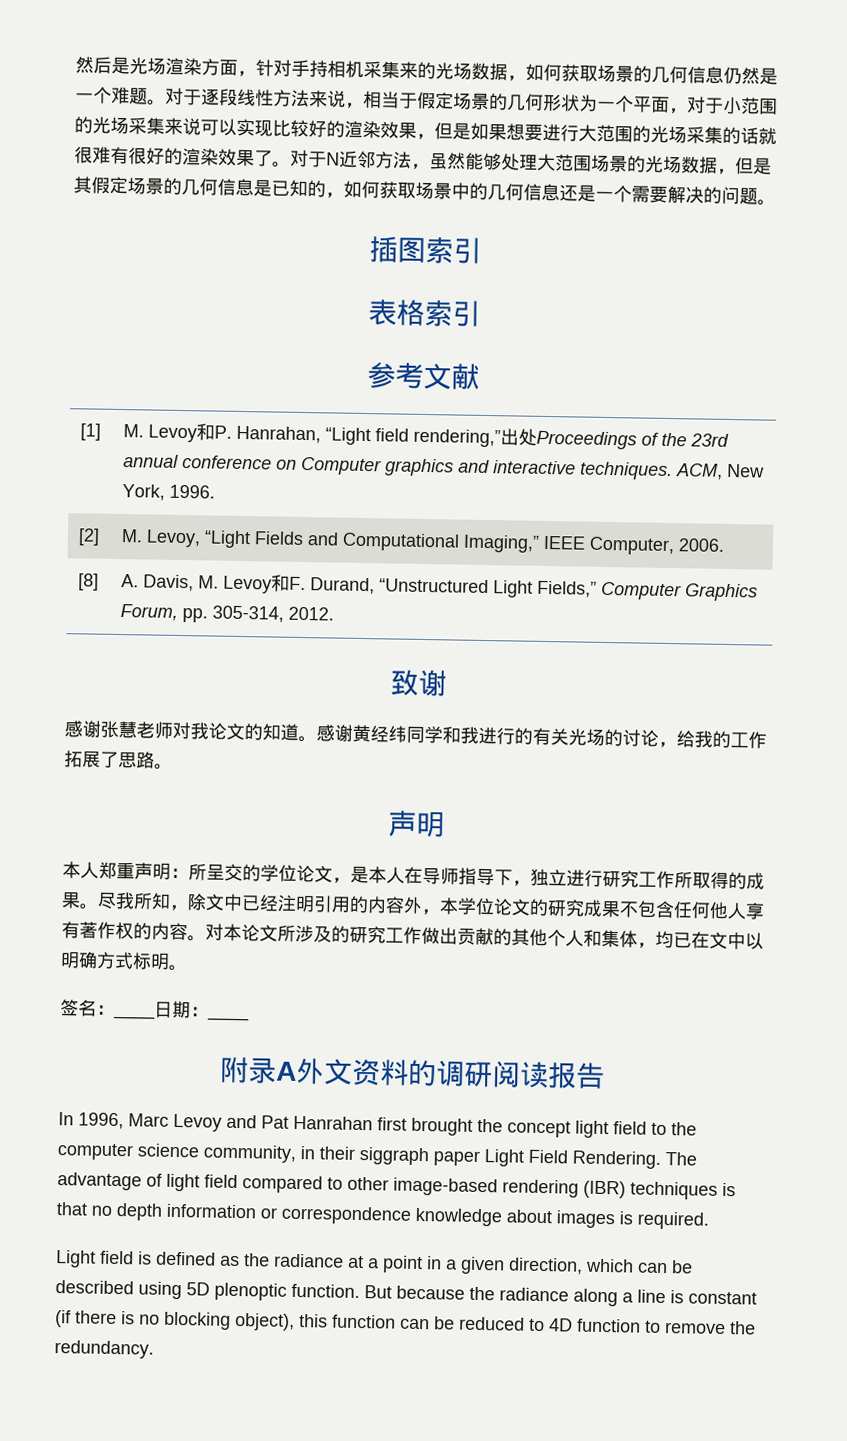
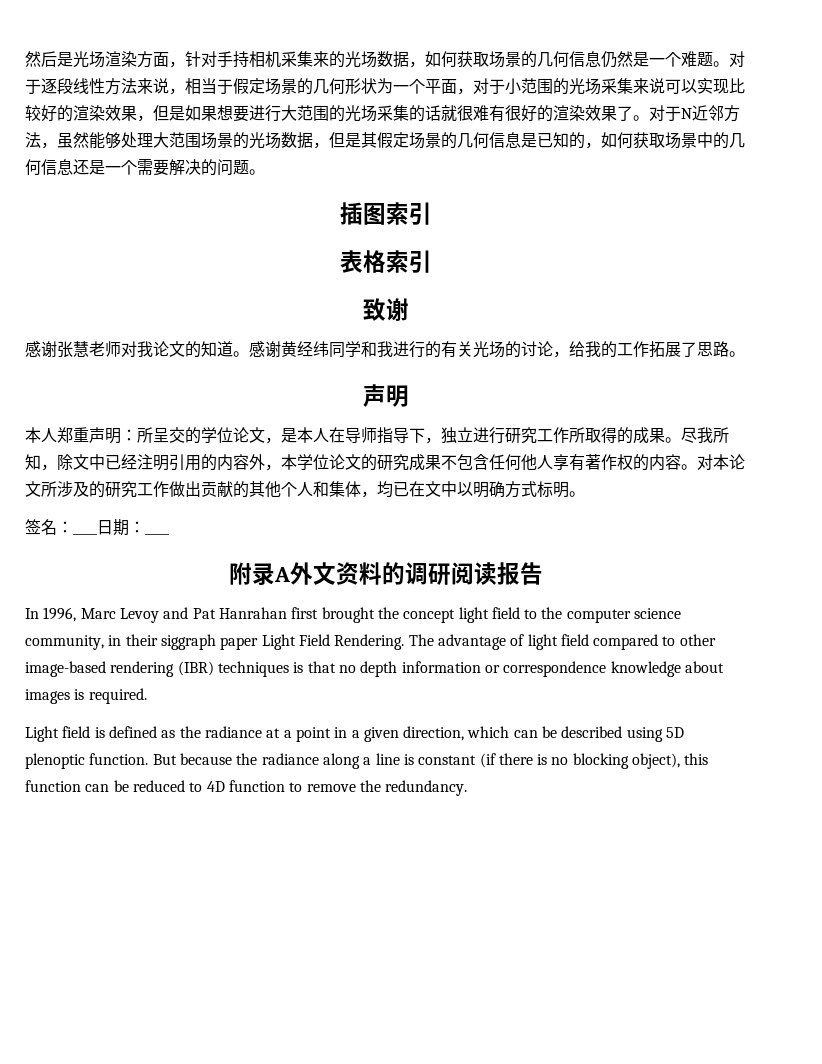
- 参考文献
- [1] | M. Levoy和P. Hanrahan, “Light field rendering,”出处Proceedings of the 23rd annual conference on Computer graphics and interactive techniques. ACM, New York, 1996.
- [2] | M. Levoy, “Light Fields and Computational Imaging,” IEEE Computer, 2006.
- [8] | A. Davis, M. Levoy和F. Durand, “Unstructured Light Fields,” Computer Graphics Forum, pp. 305-314, 2012.

